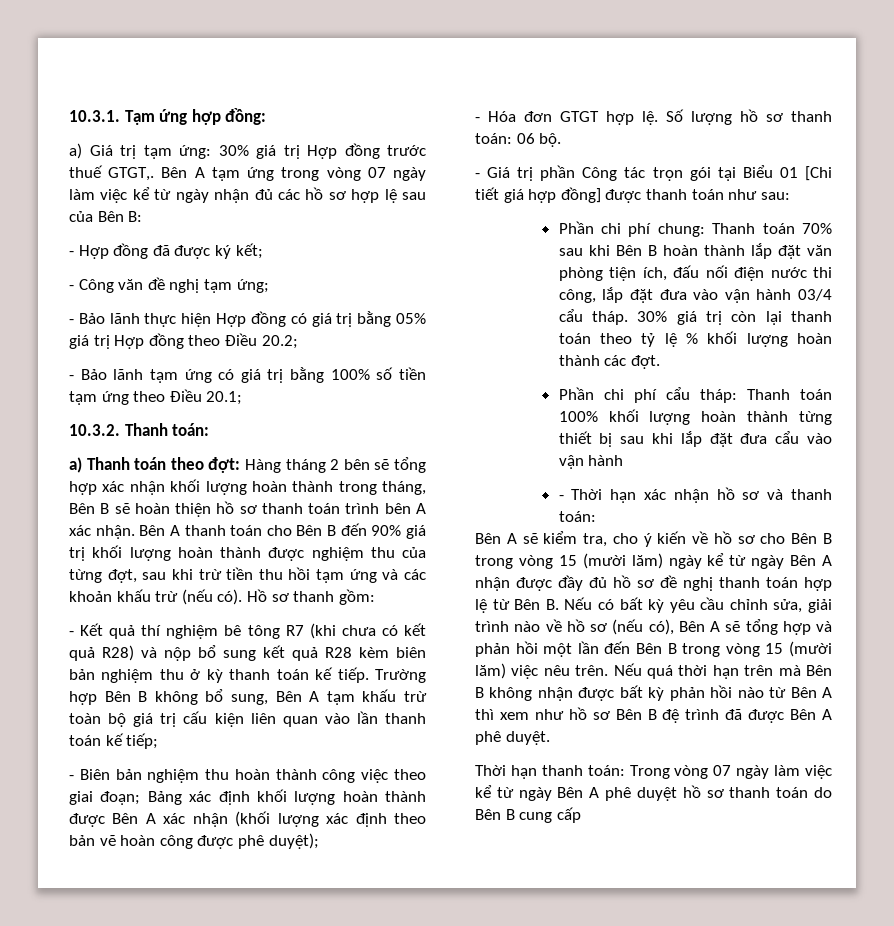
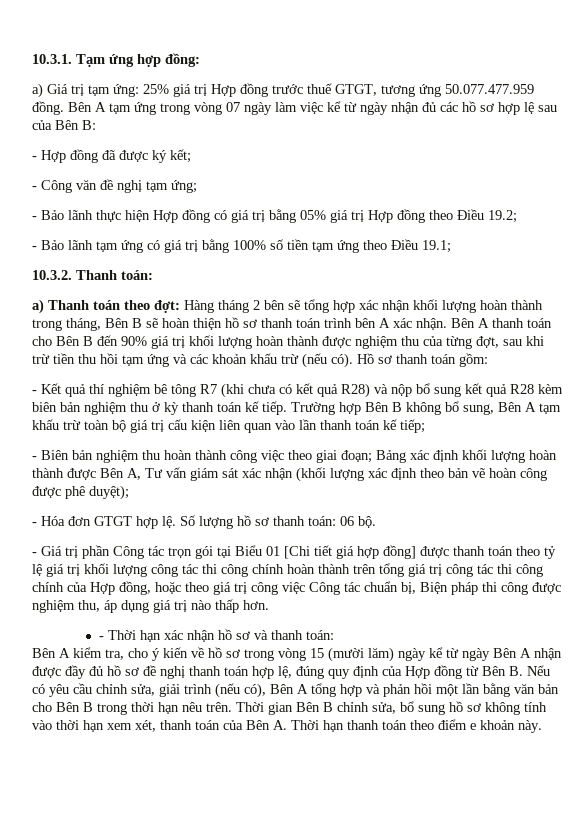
- a) Giá trị tạm ứng: 30% giá trị Hợp đồng trước thuế GTGT,.
+ a) Giá trị tạm ứng: 25% giá trị Hợp đồng trước thuế GTGT, tương ứng 50.077.477.959 đồng.
- - Bảo lãnh thực hiện Hợp đồng có giá trị bằng 05% giá trị Hợp đồng theo Điều 20.2;
+ - Bảo lãnh thực hiện Hợp đồng có giá trị bằng 05% giá trị Hợp đồng theo Điều 19.2;
- - Bảo lãnh tạm ứng có giá trị bằng 100% số tiền tạm ứng theo Điều 20.1;
+ - Bảo lãnh tạm ứng có giá trị bằng 100% số tiền tạm ứng theo Điều 19.1;
- Hồ sơ thanh gồm:
+ Hồ sơ thanh toán gồm:
- - Biên bản nghiệm thu hoàn thành công việc theo giai đoạn; Bảng xác định khối lượng hoàn thành được Bên A xác nhận (khối lượng xác định theo bản vẽ hoàn công được phê duyệt);
+ - Biên bản nghiệm thu hoàn thành công việc theo giai đoạn; Bảng xác định khối lượng hoàn thành được Bên A, Tư vấn giám sát xác nhận (khối lượng xác định theo bản vẽ hoàn công được phê duyệt);
- - Giá trị phần Công tác trọn gói tại Biểu 01 [Chi tiết giá hợp đồng] được thanh toán như sau:
- Phần chi phí chung: Thanh toán 70% sau khi Bên B hoàn thành lắp đặt văn phòng tiện ích, đấu nối điện nước thi công, lắp đặt đưa vào vận hành 03/4 cẩu tháp. 30% giá trị còn lại thanh toán theo tỷ lệ % khối lượng hoàn thành các đợt.
- Phần chi phí cẩu tháp: Thanh toán 100% khối lượng hoàn thành từng thiết bị sau khi lắp đặt đưa cẩu vào vận hành
+ - Giá trị phần Công tác trọn gói tại Biểu 01 [Chi tiết giá hợp đồng] được thanh toán theo tỷ lệ giá trị khối lượng công tác thi công chính hoàn thành trên tổng giá trị công tác thi công chính của Hợp đồng, hoặc theo giá trị công việc Công tác chuẩn bị, Biện pháp thi công được nghiệm thu, áp dụng giá trị nào thấp hơn.
- Bên A sẽ kiểm tra, cho ý kiến về hồ sơ cho Bên B trong vòng 15 (mười lăm) ngày kể từ ngày Bên A nhận được đầy đủ hồ sơ đề nghị thanh toán hợp lệ từ Bên B. Nếu có bất kỳ yêu cầu chỉnh sửa, giải trình nào về hồ sơ (nếu có), Bên A sẽ tổng hợp và phản hồi một lần đến Bên B trong vòng 15 (mười lăm) việc nêu trên. Nếu quá thời hạn trên mà Bên B không nhận được bất kỳ phản hồi nào từ Bên A thì xem như hồ sơ Bên B đệ trình đã được Bên A phê duyệt.
- Thời hạn thanh toán: Trong vòng 07 ngày làm việc kể từ ngày Bên A phê duyệt hồ sơ thanh toán do Bên B cung cấp
+ Bên A kiểm tra, cho ý kiến về hồ sơ trong vòng 15 (mười lăm) ngày kể từ ngày Bên A nhận được đầy đủ hồ sơ đề nghị thanh toán hợp lệ, đúng quy định của Hợp đồng từ Bên B. Nếu có yêu cầu chỉnh sửa, giải trình (nếu có), Bên A tổng hợp và phản hồi một lần bằng văn bản cho Bên B trong thời hạn nêu trên. Thời gian Bên B chỉnh sửa, bổ sung hồ sơ không tính vào thời hạn xem xét, thanh toán của Bên A. Thời hạn thanh toán theo điểm e khoản này.

